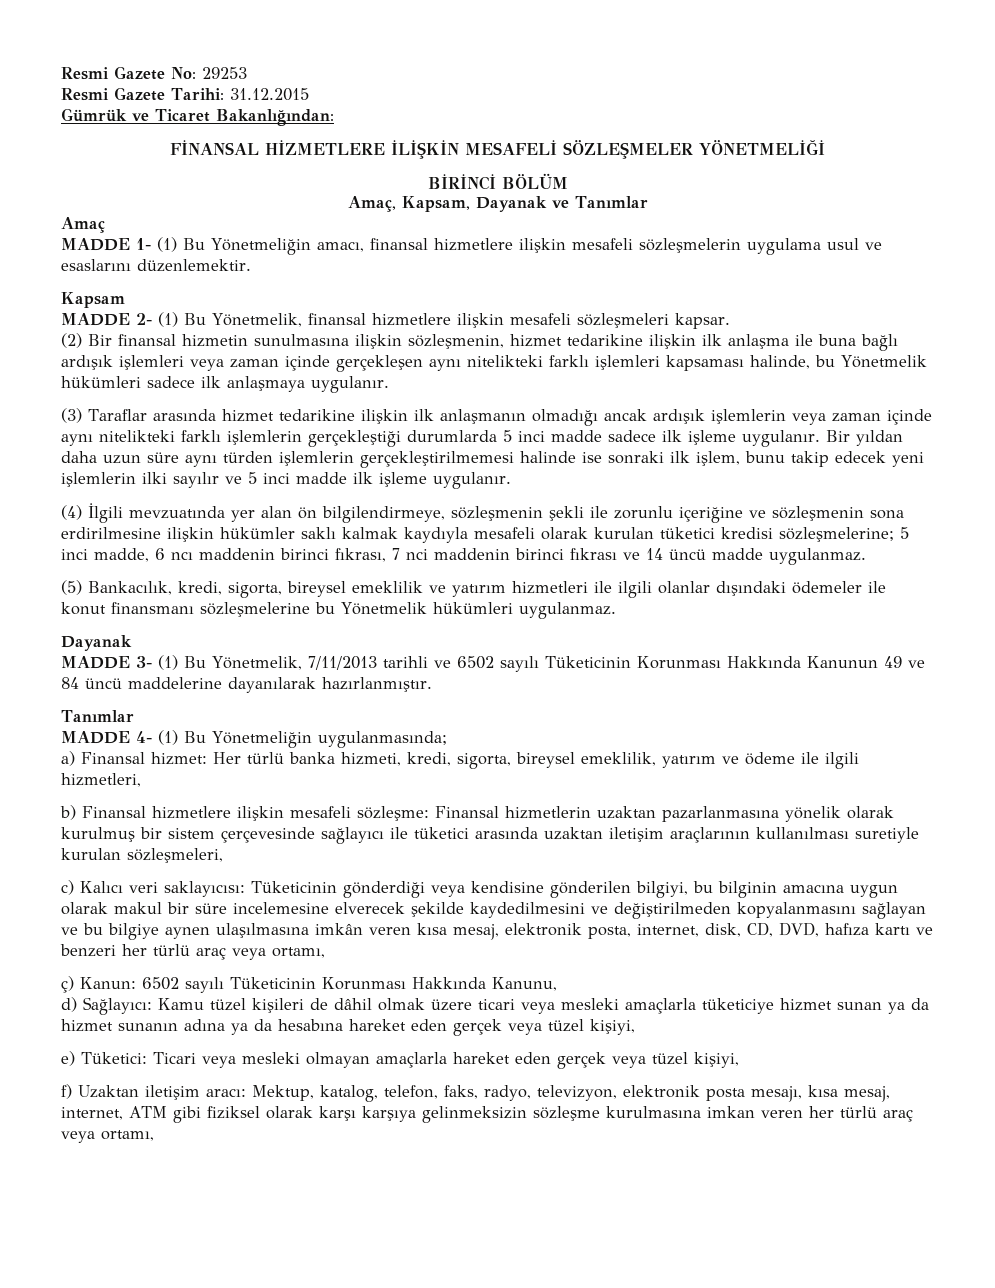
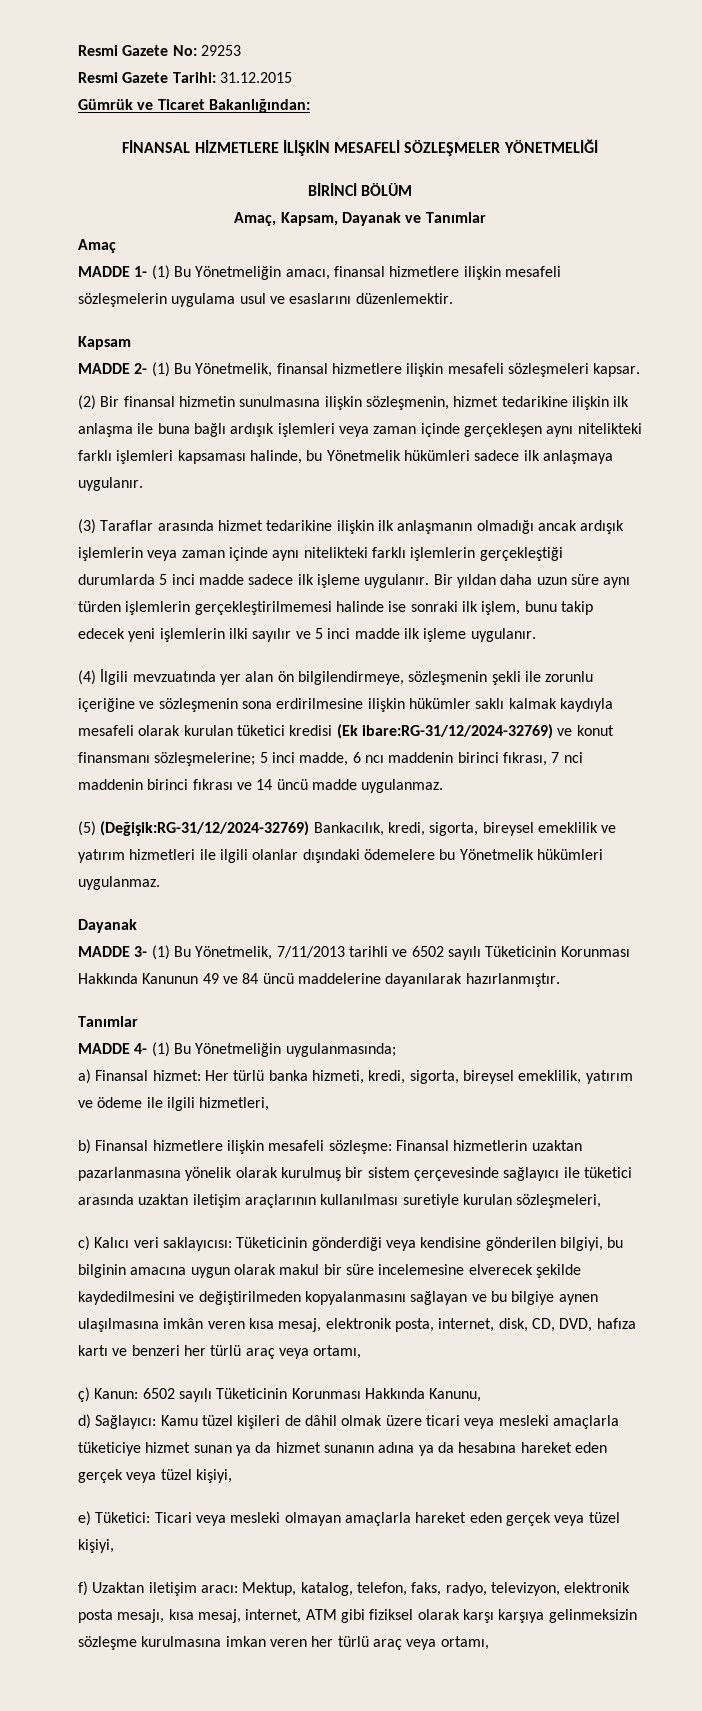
- (4) İlgili mevzuatında yer alan ön bilgilendirmeye, sözleşmenin şekli ile zorunlu içeriğine ve sözleşmenin sona erdirilmesine ilişkin hükümler saklı kalmak kaydıyla mesafeli olarak kurulan tüketici kredisi sözleşmelerine; 5 inci madde, 6 ncı maddenin birinci fıkrası, 7 nci maddenin birinci fıkrası ve 14 üncü madde uygulanmaz.
+ (4) İlgili mevzuatında yer alan ön bilgilendirmeye, sözleşmenin şekli ile zorunlu içeriğine ve sözleşmenin sona erdirilmesine ilişkin hükümler saklı kalmak kaydıyla mesafeli olarak kurulan tüketici kredisi (Ek ibare:RG-31/12/2024-32769) ve konut finansmanı sözleşmelerine; 5 inci madde, 6 ncı maddenin birinci fıkrası, 7 nci maddenin birinci fıkrası ve 14 üncü madde uygulanmaz.
- (5) Bankacılık, kredi, sigorta, bireysel emeklilik ve yatırım hizmetleri ile ilgili olanlar dışındaki ödemeler ile konut finansmanı sözleşmelerine bu Yönetmelik hükümleri uygulanmaz.
+ (5) (Değişik:RG-31/12/2024-32769) Bankacılık, kredi, sigorta, bireysel emeklilik ve yatırım hizmetleri ile ilgili olanlar dışındaki ödemelere bu Yönetmelik hükümleri uygulanmaz.

